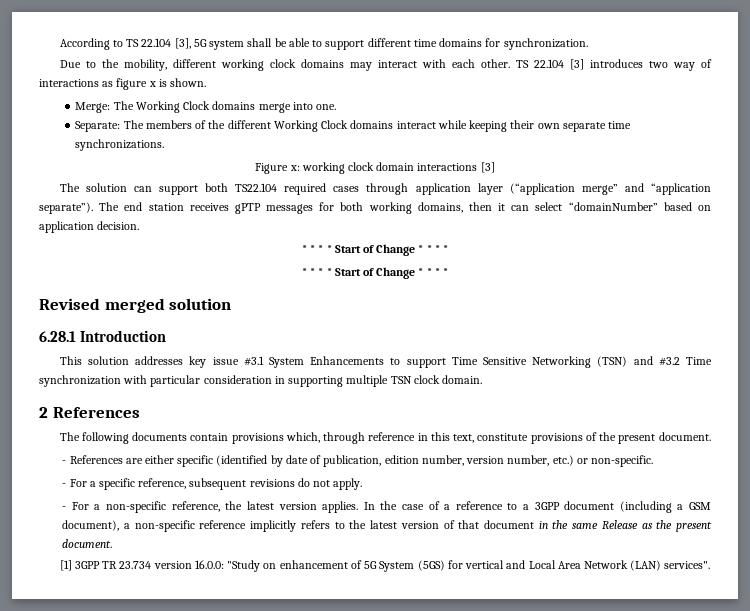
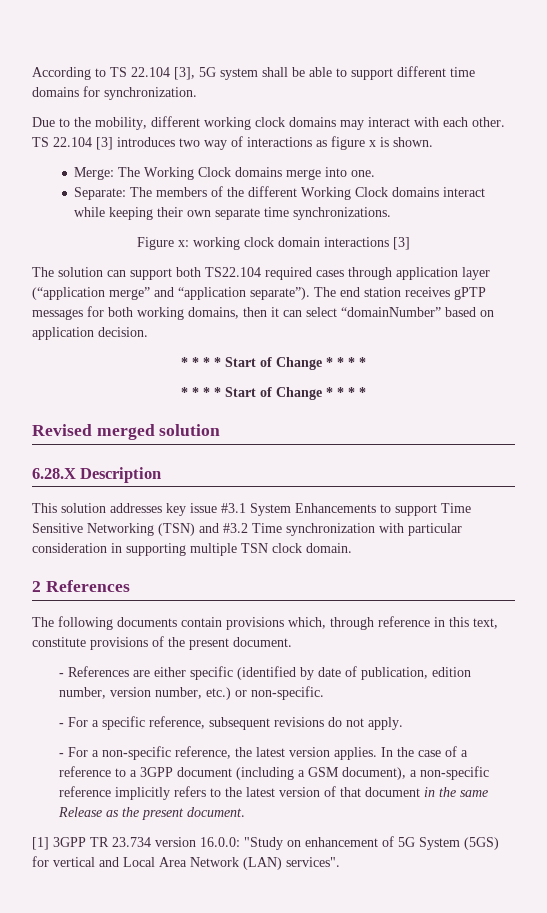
- 6.28.1 Introduction
+ 6.28.X Description

